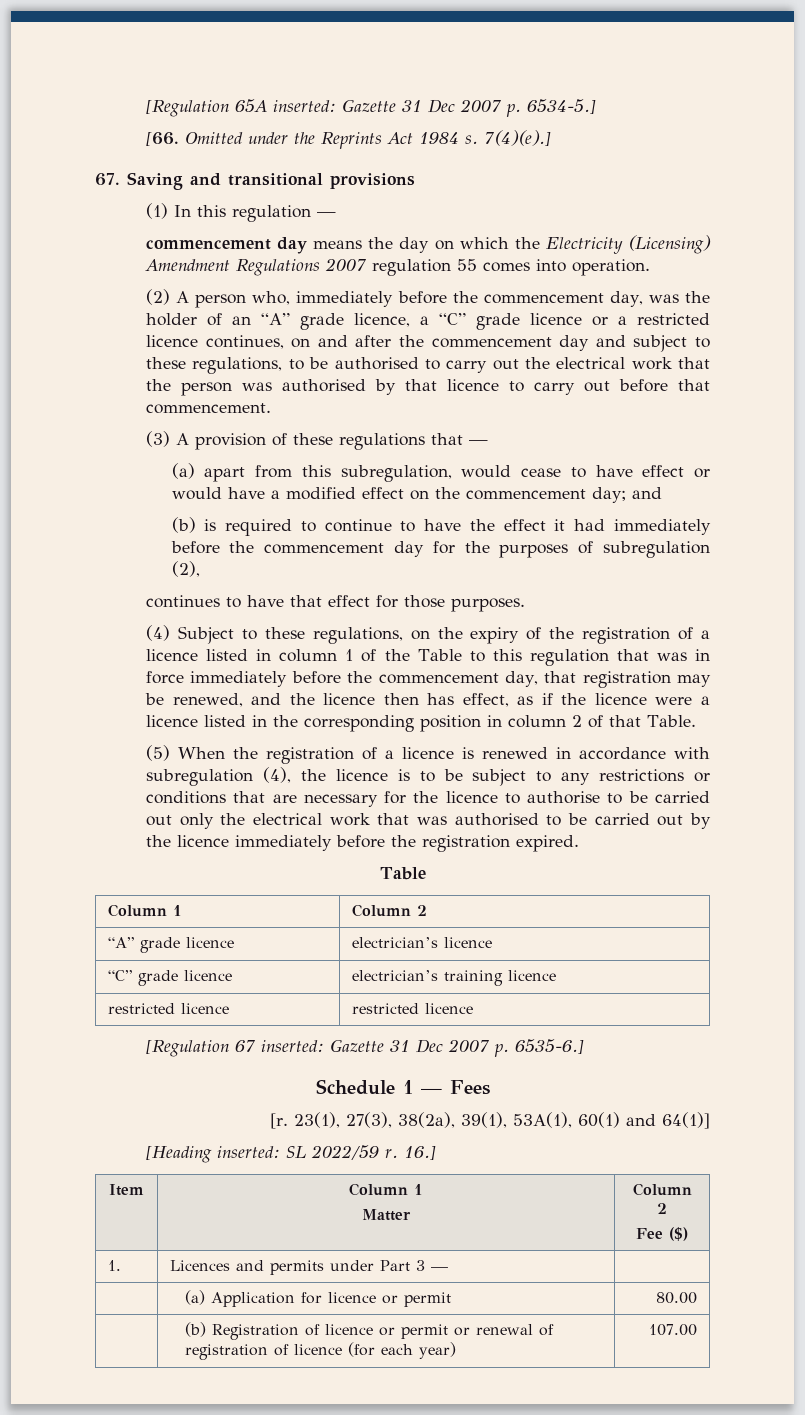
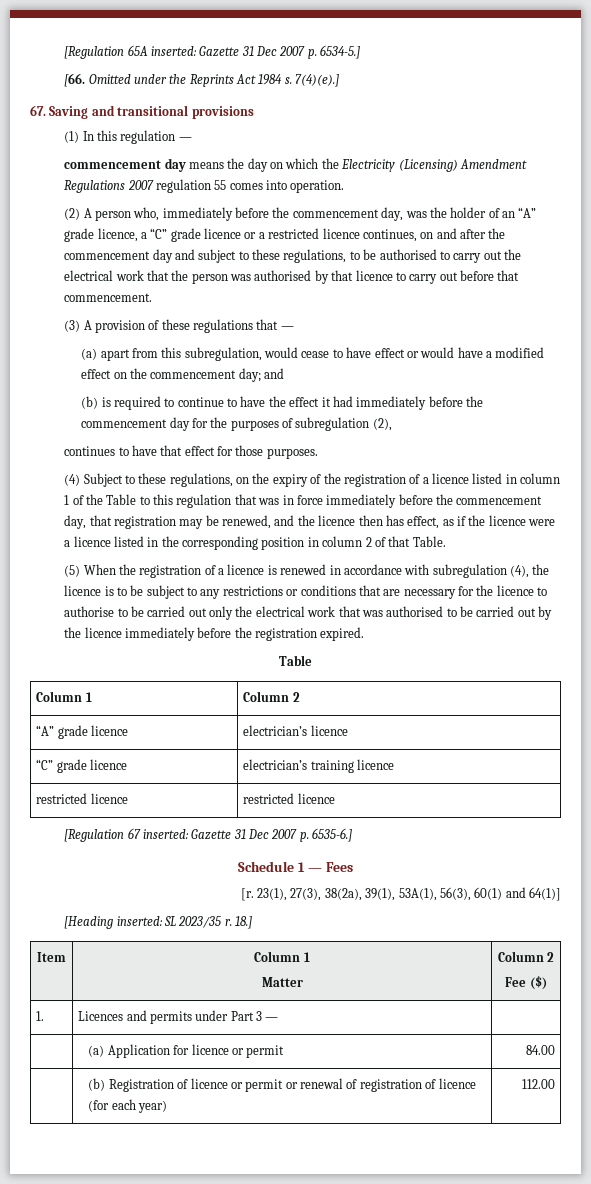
- 23(1), 27(3), 38(2a), 39(1), 53A(1), 60(1) and 64(1)]
+ 23(1), 27(3), 38(2a), 39(1), 53A(1), 56(3), 60(1) and 64(1)]
- [Heading inserted: SL 2022/59 r. 16.]
+ [Heading inserted: SL 2023/35 r. 18.]
- | (a) Application for licence or permit | 80.00
+ | (a) Application for licence or permit | 84.00
- | (b) Registration of licence or permit or renewal of registration of licence (for each year) | 107.00
+ | (b) Registration of licence or permit or renewal of registration of licence (for each year) | 112.00

